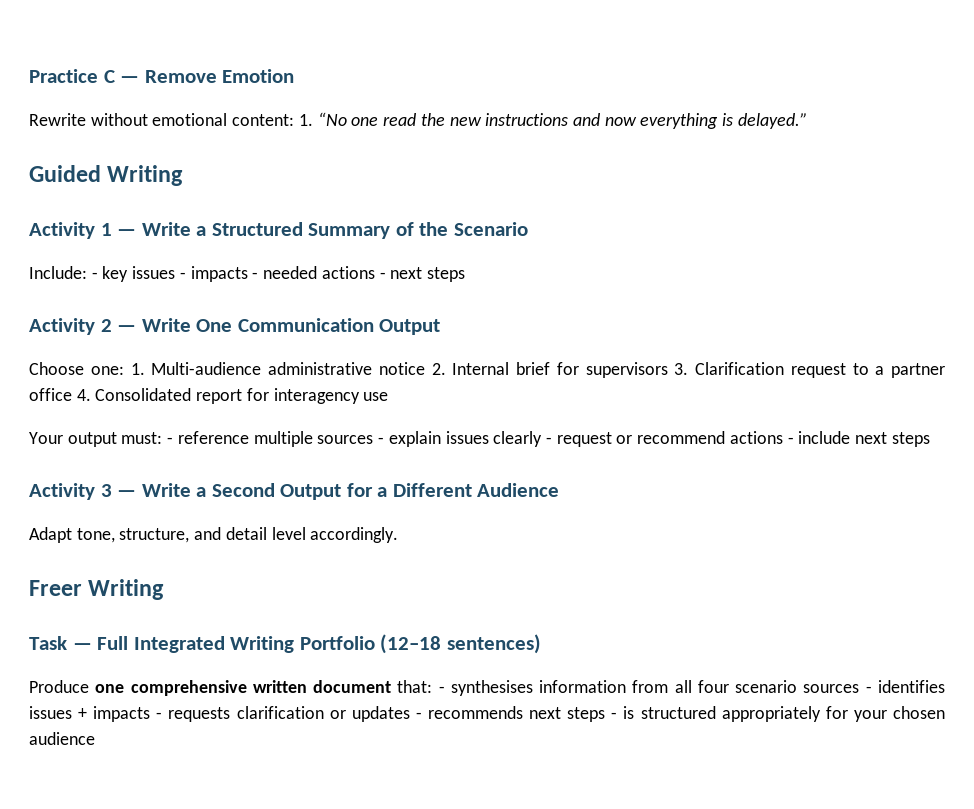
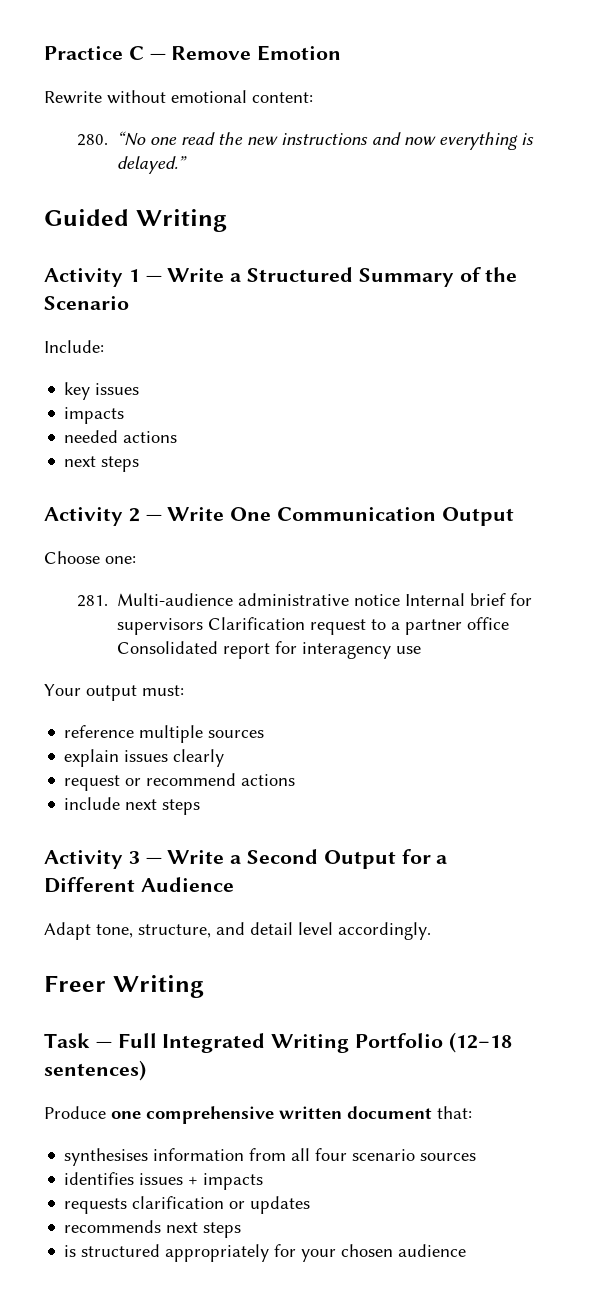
- Rewrite without emotional content: 1. “No one read the new instructions and now everything is delayed.”
+ Rewrite without emotional content:
+ 280. “No one read the new instructions and now everything is delayed.”
- Include: - key issues - impacts - needed actions - next steps
+ Include:
+ key issues
+ impacts
+ needed actions
+ next steps
- Choose one: 1. Multi-audience administrative notice 2. Internal brief for supervisors 3. Clarification request to a partner office 4. Consolidated report for interagency use
+ Choose one:
+ 281. Multi-audience administrative notice Internal brief for supervisors Clarification request to a partner office Consolidated report for interagency use
- Your output must: - reference multiple sources - explain issues clearly - request or recommend actions - include next steps
+ Your output must:
+ reference multiple sources
+ explain issues clearly
+ request or recommend actions
+ include next steps
- Produce one comprehensive written document that: - synthesises information from all four scenario sources - identifies issues + impacts - requests clarification or updates - recommends next steps - is structured appropriately for your chosen audience
+ Produce one comprehensive written document that:
+ synthesises information from all four scenario sources
+ identifies issues + impacts
+ requests clarification or updates
+ recommends next steps
+ is structured appropriately for your chosen audience

